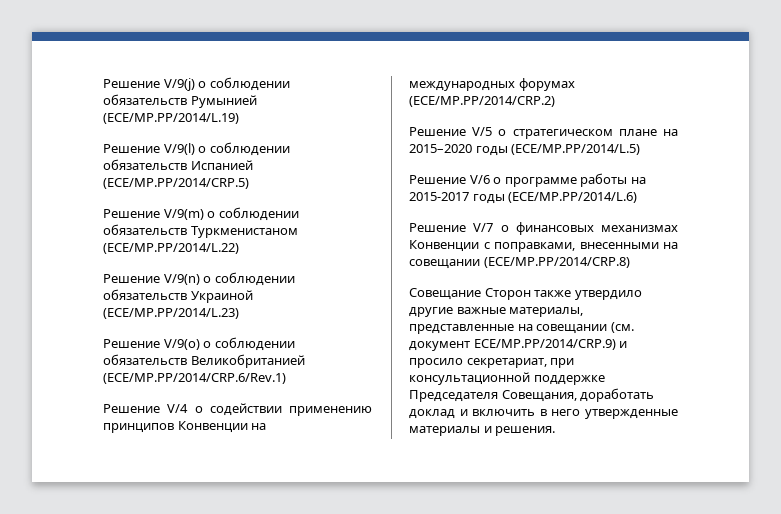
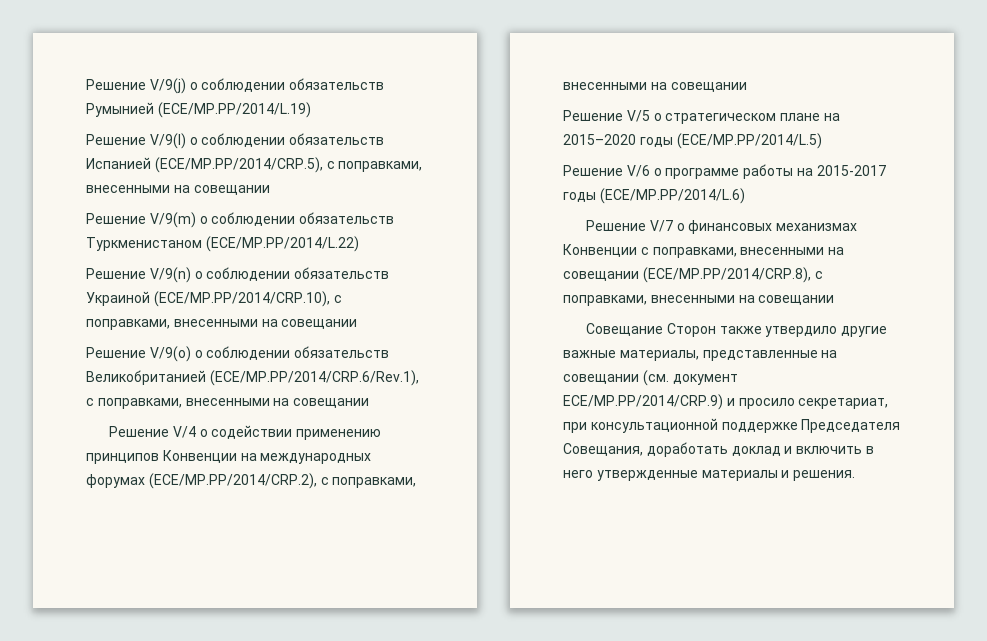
- Решение V/9(l) о соблюдении обязательств Испанией (ECE/MP.PP/2014/CRP.5)
+ Решение V/9(l) о соблюдении обязательств Испанией (ECE/MP.PP/2014/CRP.5), с поправками, внесенными на совещании
- Решение V/9(n) о соблюдении обязательств Украиной (ECE/MP.PP/2014/L.23)
+ Решение V/9(n) о соблюдении обязательств Украиной (ECE/MP.PP/2014/CRP.10), с поправками, внесенными на совещании
- Решение V/9(o) о соблюдении обязательств Великобританией (ECE/MP.PP/2014/CRP.6/Rev.1)
+ Решение V/9(o) о соблюдении обязательств Великобританией (ECE/MP.PP/2014/CRP.6/Rev.1), с поправками, внесенными на совещании
- Решение V/4 о содействии применению принципов Конвенции на международных форумах (ECE/MP.PP/2014/CRP.2)
+ Решение V/4 о содействии применению принципов Конвенции на международных форумах (ECE/MP.PP/2014/CRP.2), с поправками, внесенными на совещании
- Решение V/7 о финансовых механизмах Конвенции с поправками, внесенными на совещании (ECE/MP.PP/2014/CRP.8)
+ Решение V/7 о финансовых механизмах Конвенции с поправками, внесенными на совещании (ECE/MP.PP/2014/CRP.8), с поправками, внесенными на совещании

